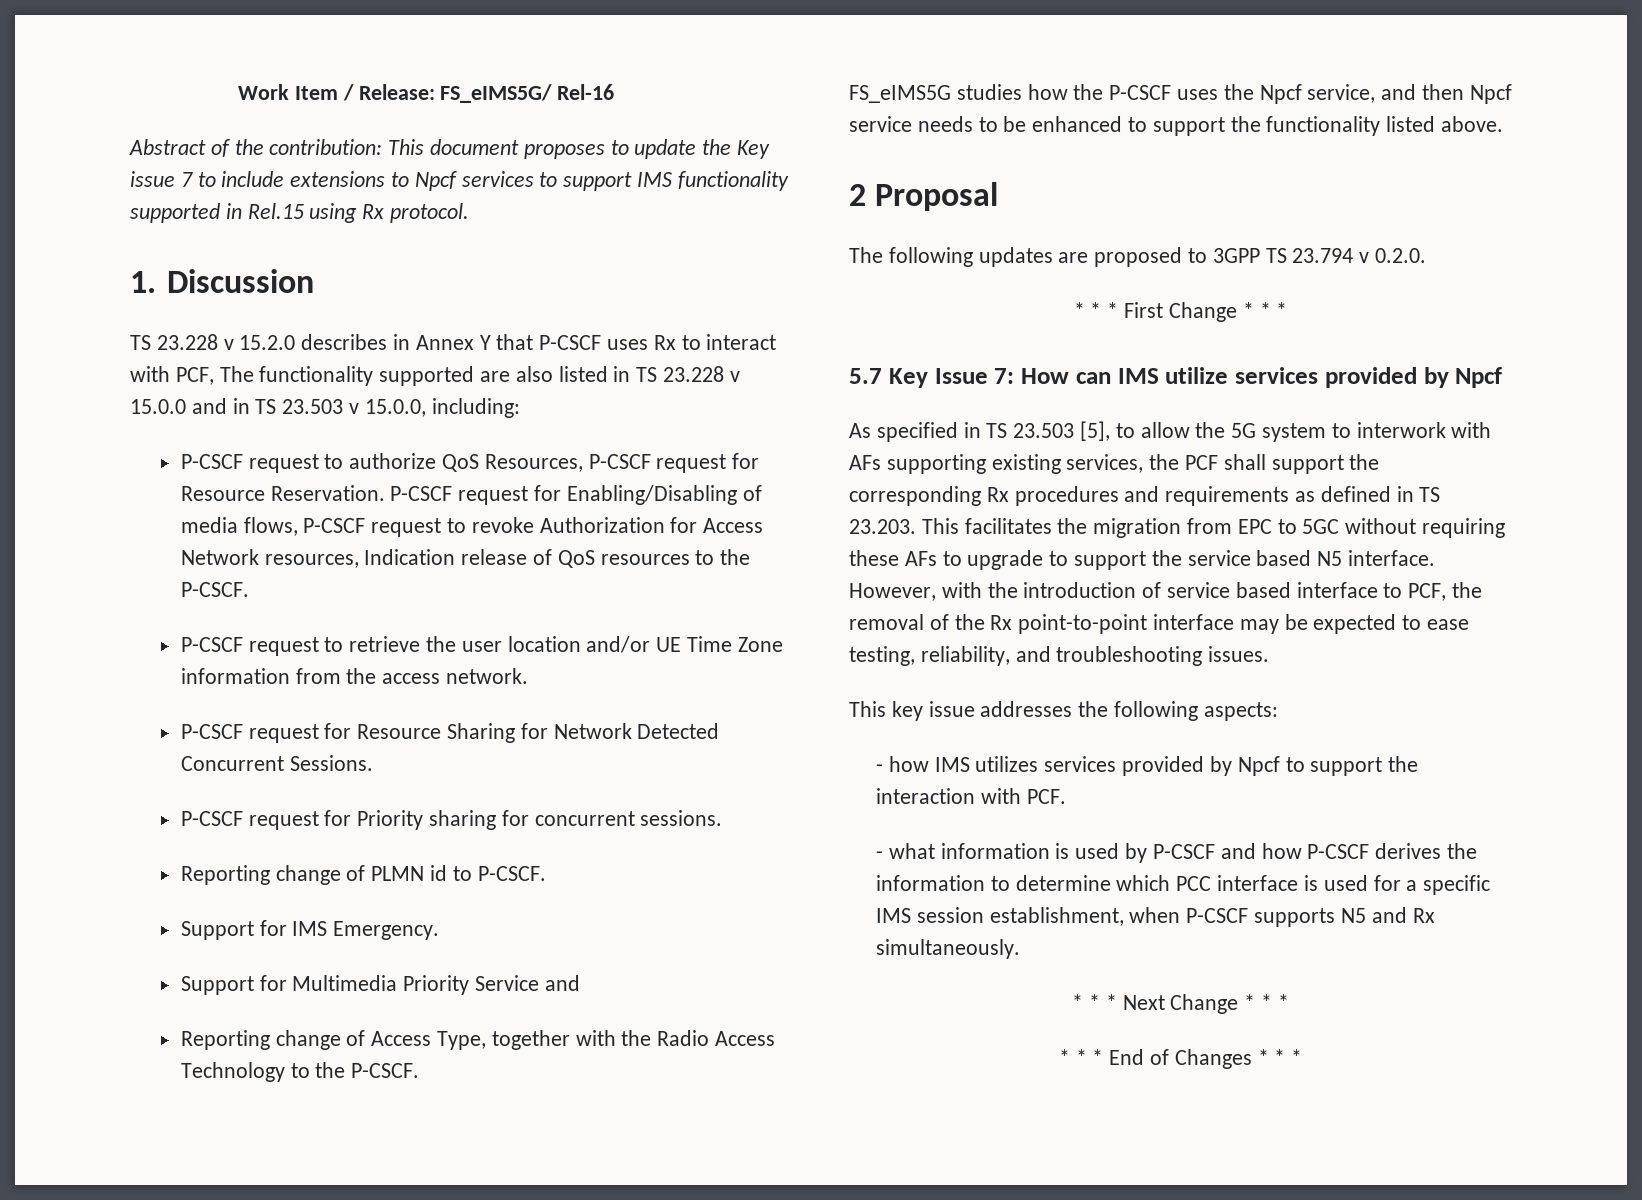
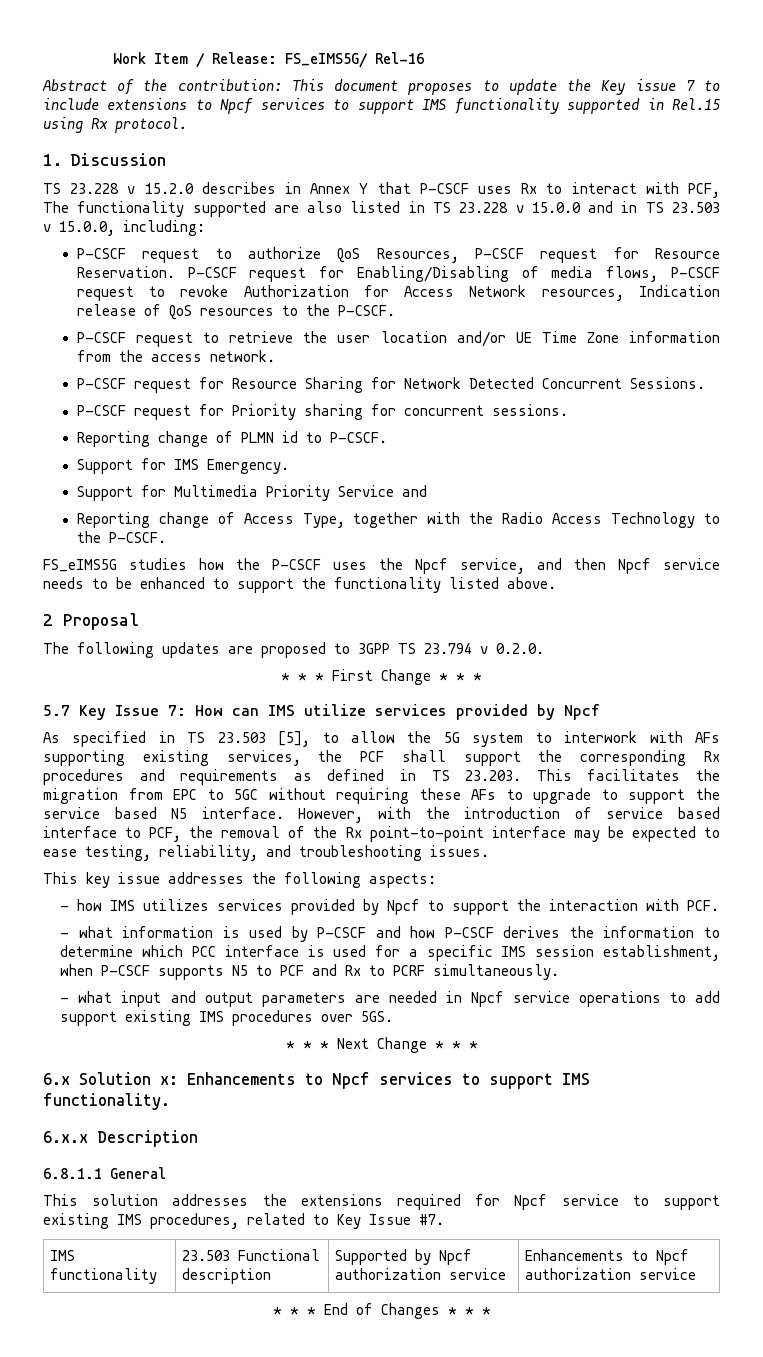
- - what information is used by P-CSCF and how P-CSCF derives the information to determine which PCC interface is used for a specific IMS session establishment, when P-CSCF supports N5 and Rx simultaneously.
+ - what information is used by P-CSCF and how P-CSCF derives the information to determine which PCC interface is used for a specific IMS session establishment, when P-CSCF supports N5 to PCF and Rx to PCRF simultaneously.
+ - what input and output parameters are needed in Npcf service operations to add support existing IMS procedures over 5GS.
+ 6.x Solution x: Enhancements to Npcf services to support IMS functionality.
+ 6.x.x Description
+ 6.8.1.1 General
+ This solution addresses the extensions required for Npcf service to support existing IMS procedures, related to Key Issue #7.
+ IMS functionality | 23.503 Functional description | Supported by Npcf authorization service | Enhancements to Npcf authorization service

